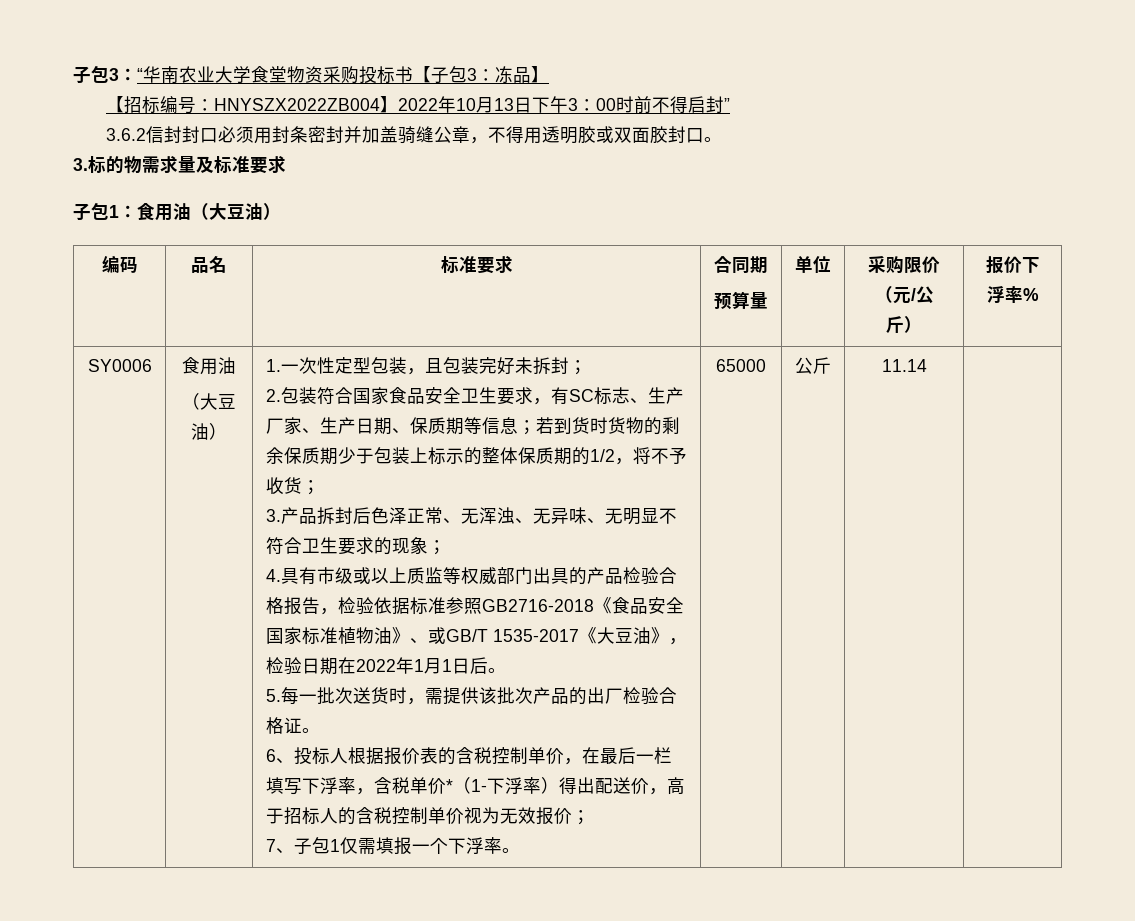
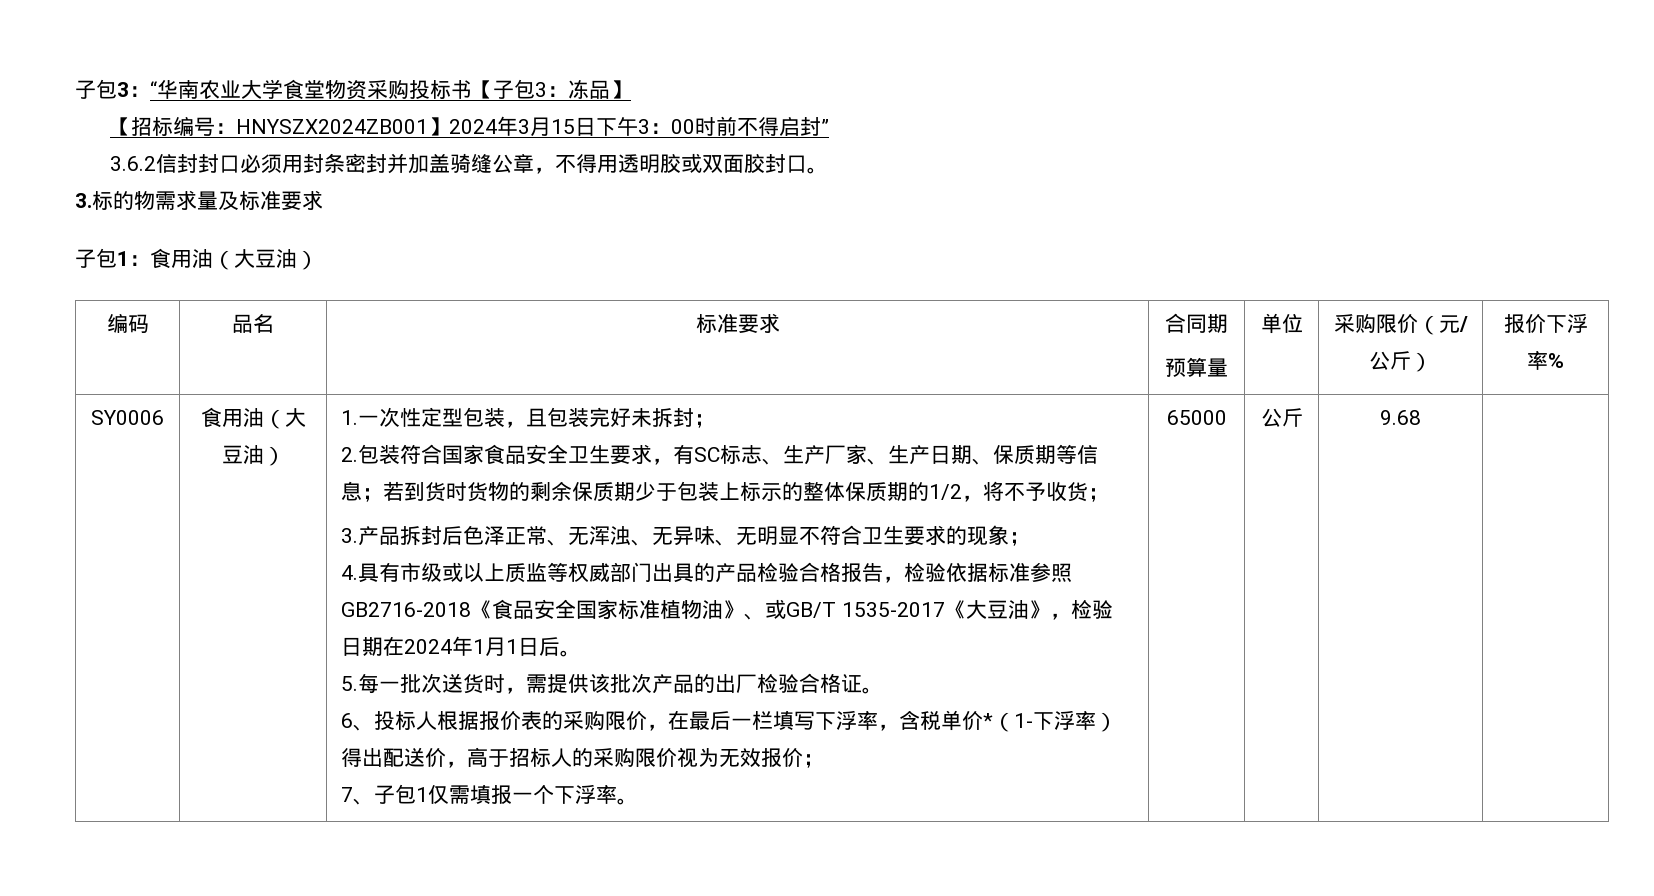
- 【招标编号：HNYSZX2022ZB004】2022年10月13日下午3：00时前不得启封”
+ 【招标编号：HNYSZX2024ZB001】2024年3月15日下午3：00时前不得启封”
- SY0006 | 食用油
- （大豆油）
+ SY0006 | 食用油（大豆油）
- 4.具有市级或以上质监等权威部门出具的产品检验合格报告，检验依据标准参照GB2716-2018《食品安全国家标准植物油》、或GB/T 1535-2017《大豆油》，检验日期在2022年1月1日后。
+ 4.具有市级或以上质监等权威部门出具的产品检验合格报告，检验依据标准参照GB2716-2018《食品安全国家标准植物油》、或GB/T 1535-2017《大豆油》，检验日期在2024年1月1日后。
- 6、投标人根据报价表的含税控制单价，在最后一栏填写下浮率，含税单价*（1-下浮率）得出配送价，高于招标人的含税控制单价视为无效报价；
+ 6、投标人根据报价表的采购限价，在最后一栏填写下浮率，含税单价*（1-下浮率）得出配送价，高于招标人的采购限价视为无效报价；
- 11.14
+ 9.68

